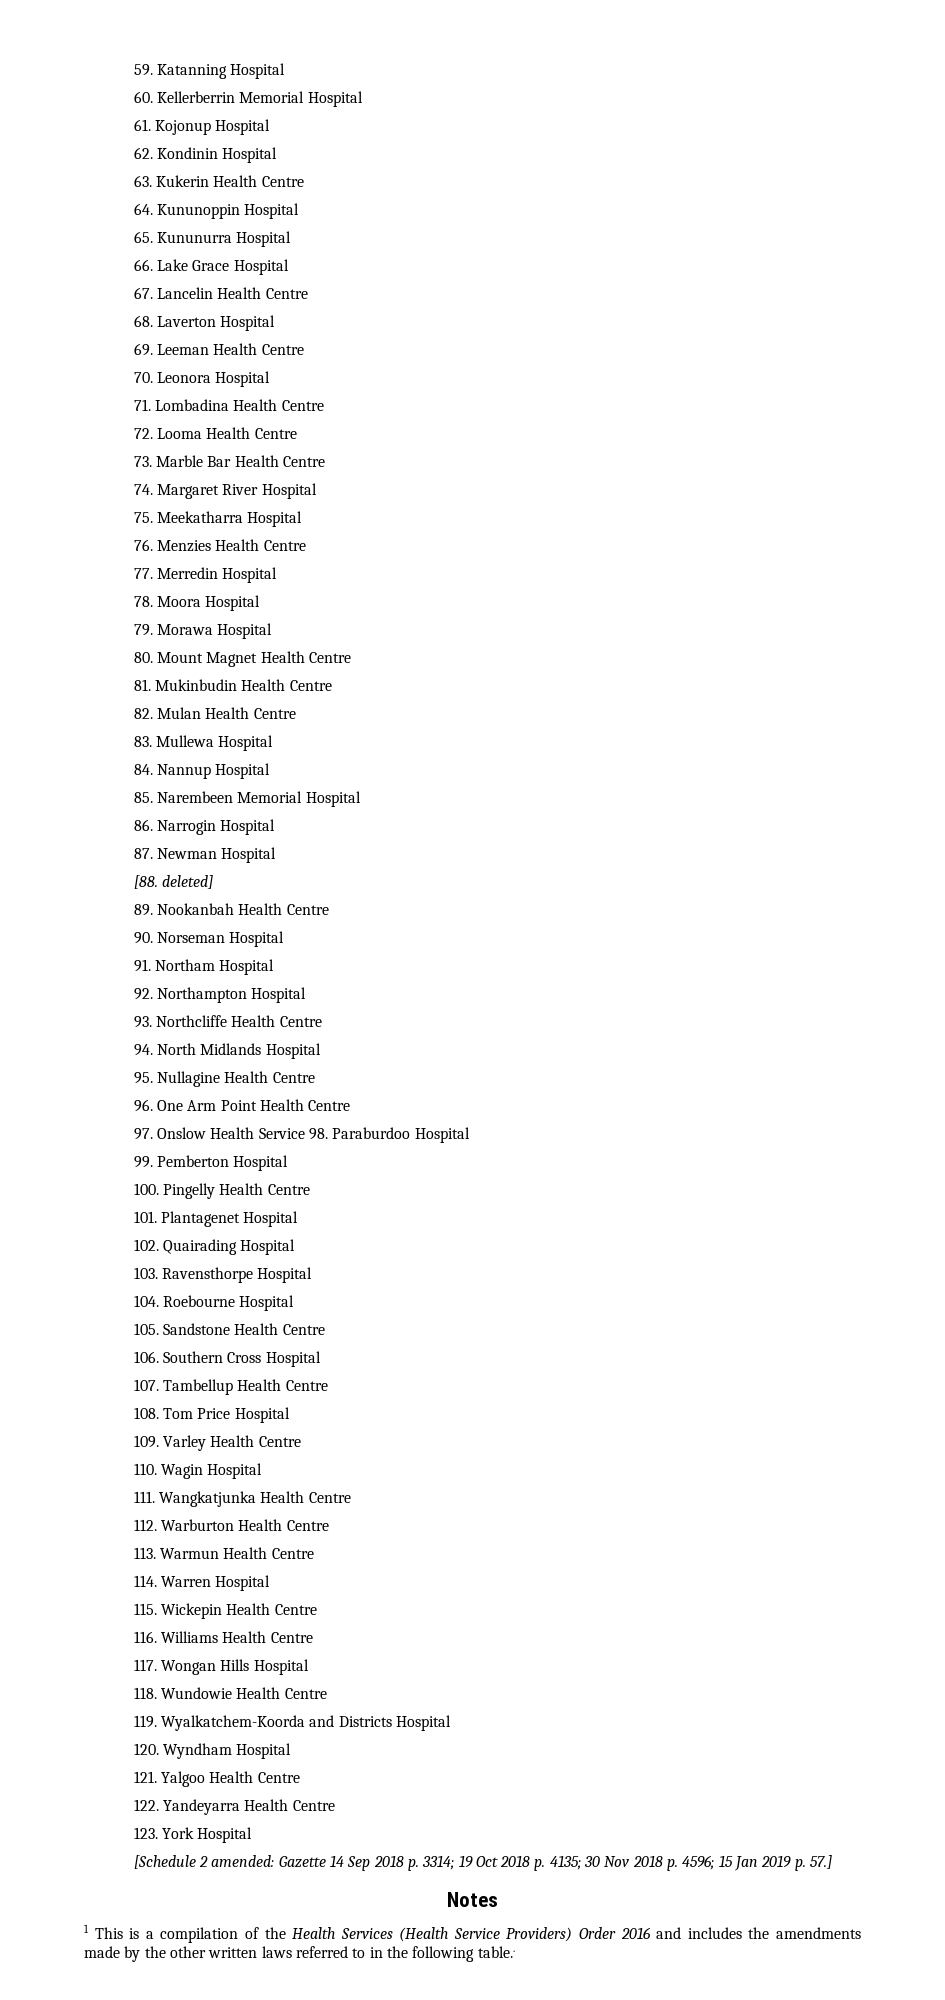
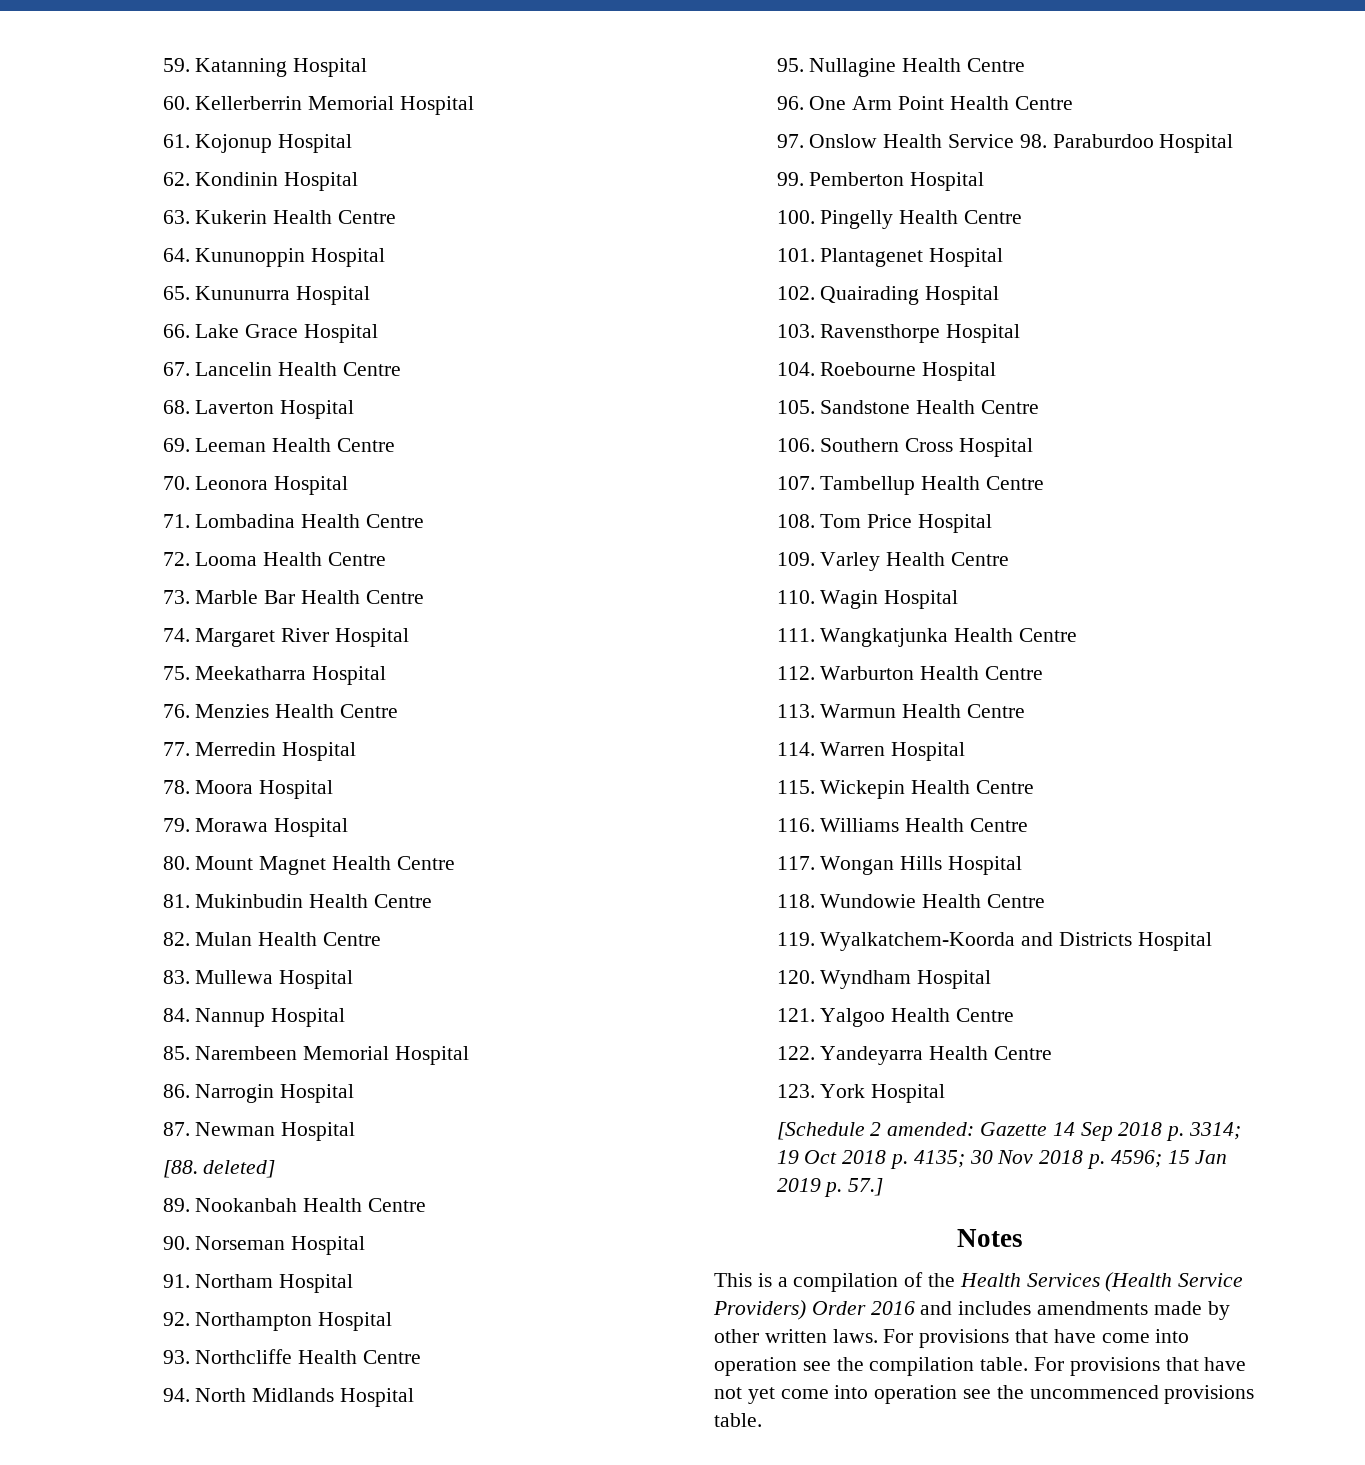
- 1 This is a compilation of the Health Services (Health Service Providers) Order 2016 and includes the amendments made by the other written laws referred to in the following table..
+ This is a compilation of the Health Services (Health Service Providers) Order 2016 and includes amendments made by other written laws. For provisions that have come into operation see the compilation table. For provisions that have not yet come into operation see the uncommenced provisions table.

